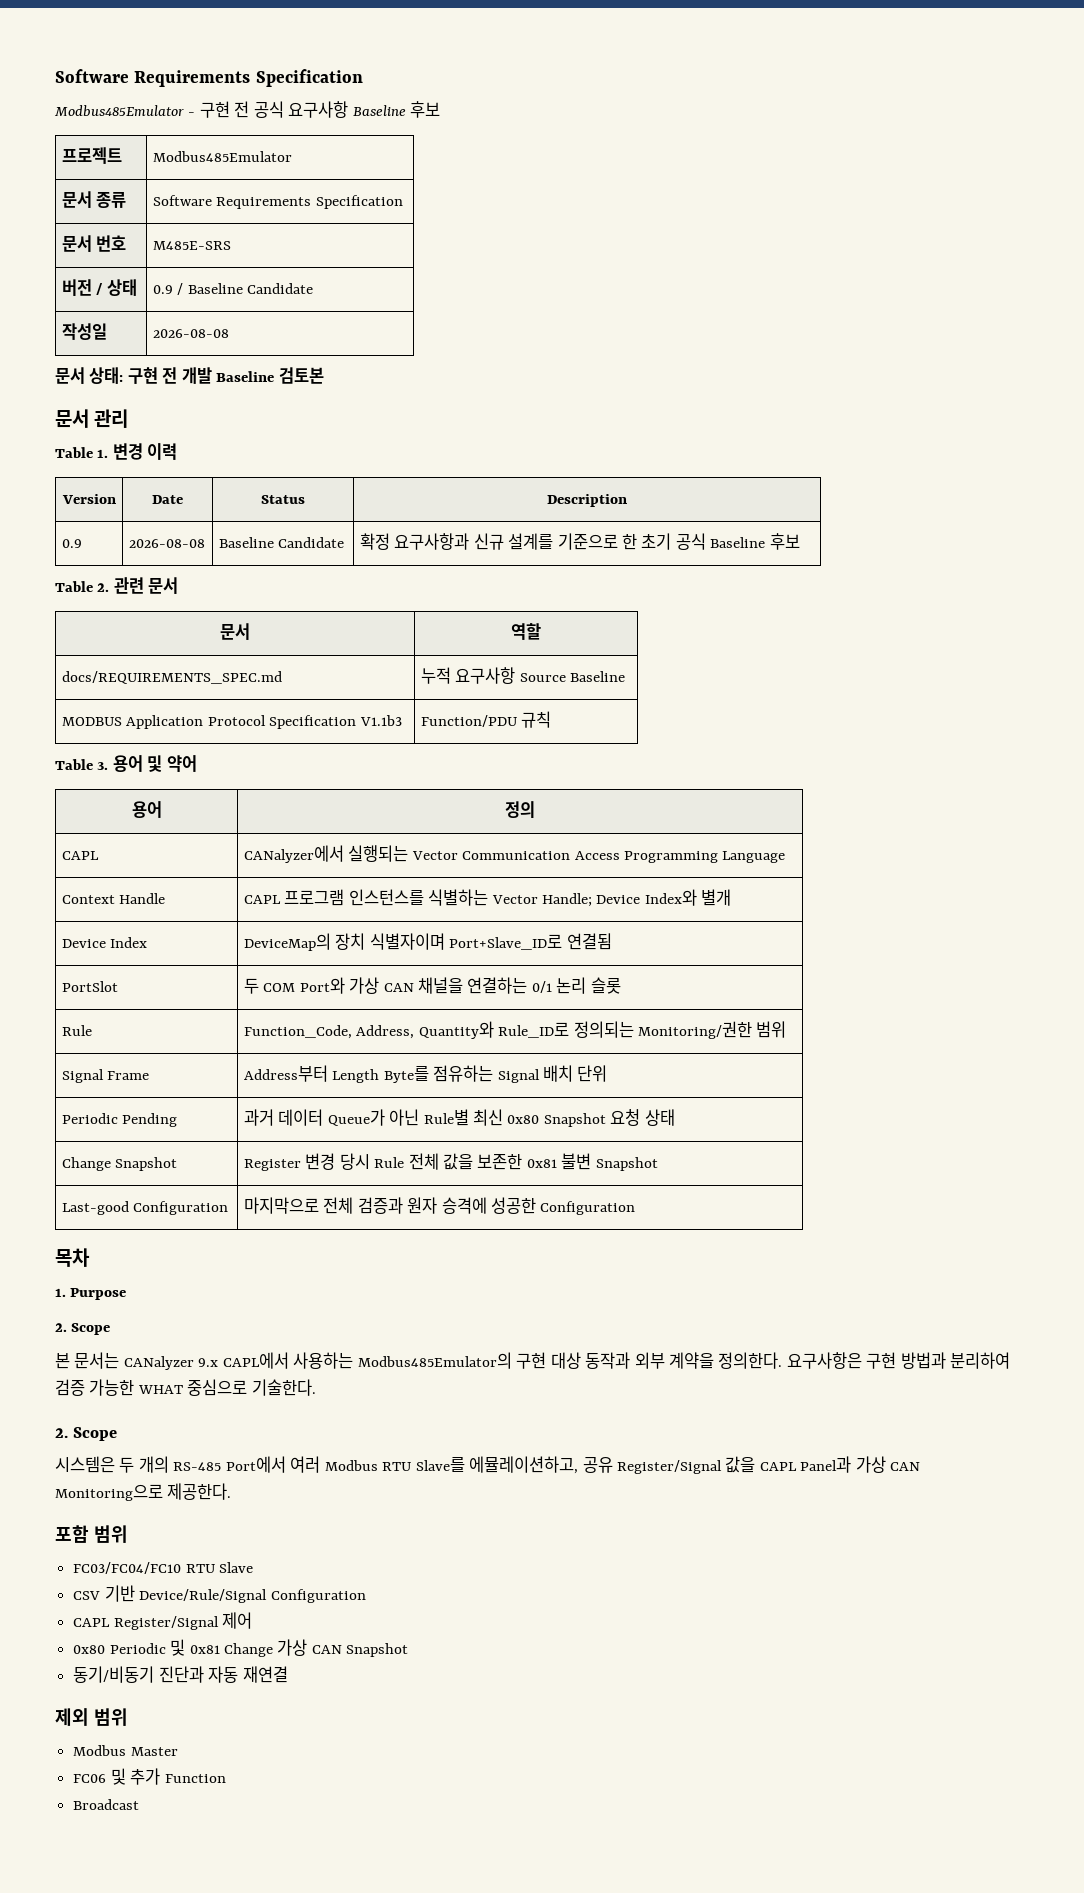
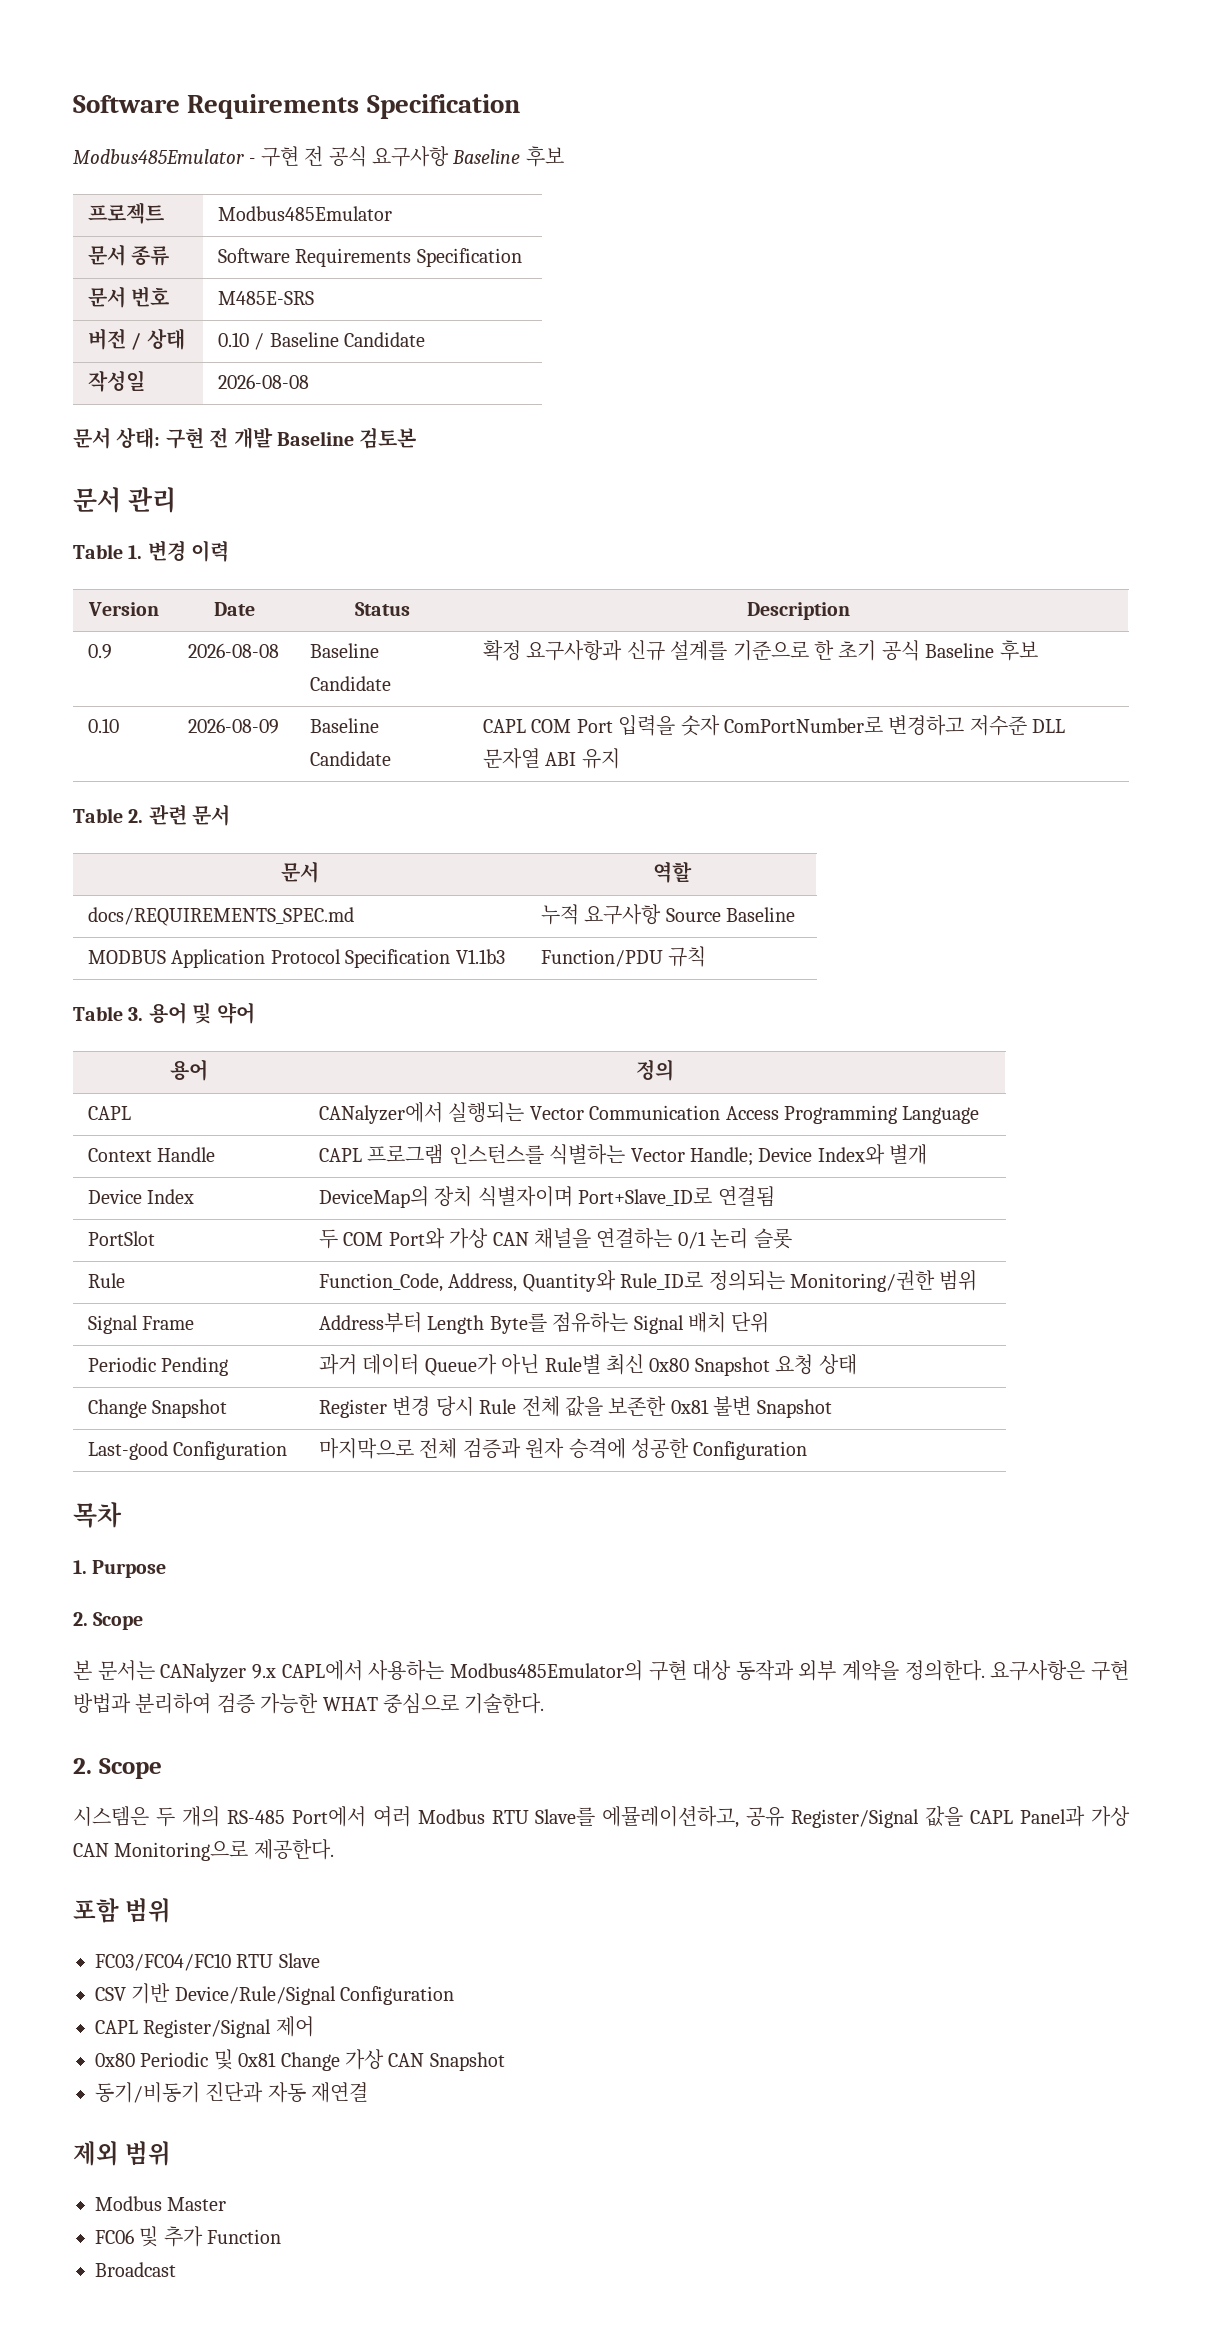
- 버전 / 상태 | 0.9 / Baseline Candidate
+ 버전 / 상태 | 0.10 / Baseline Candidate
+ 0.10 | 2026-08-09 | Baseline Candidate | CAPL COM Port 입력을 숫자 ComPortNumber로 변경하고 저수준 DLL 문자열 ABI 유지

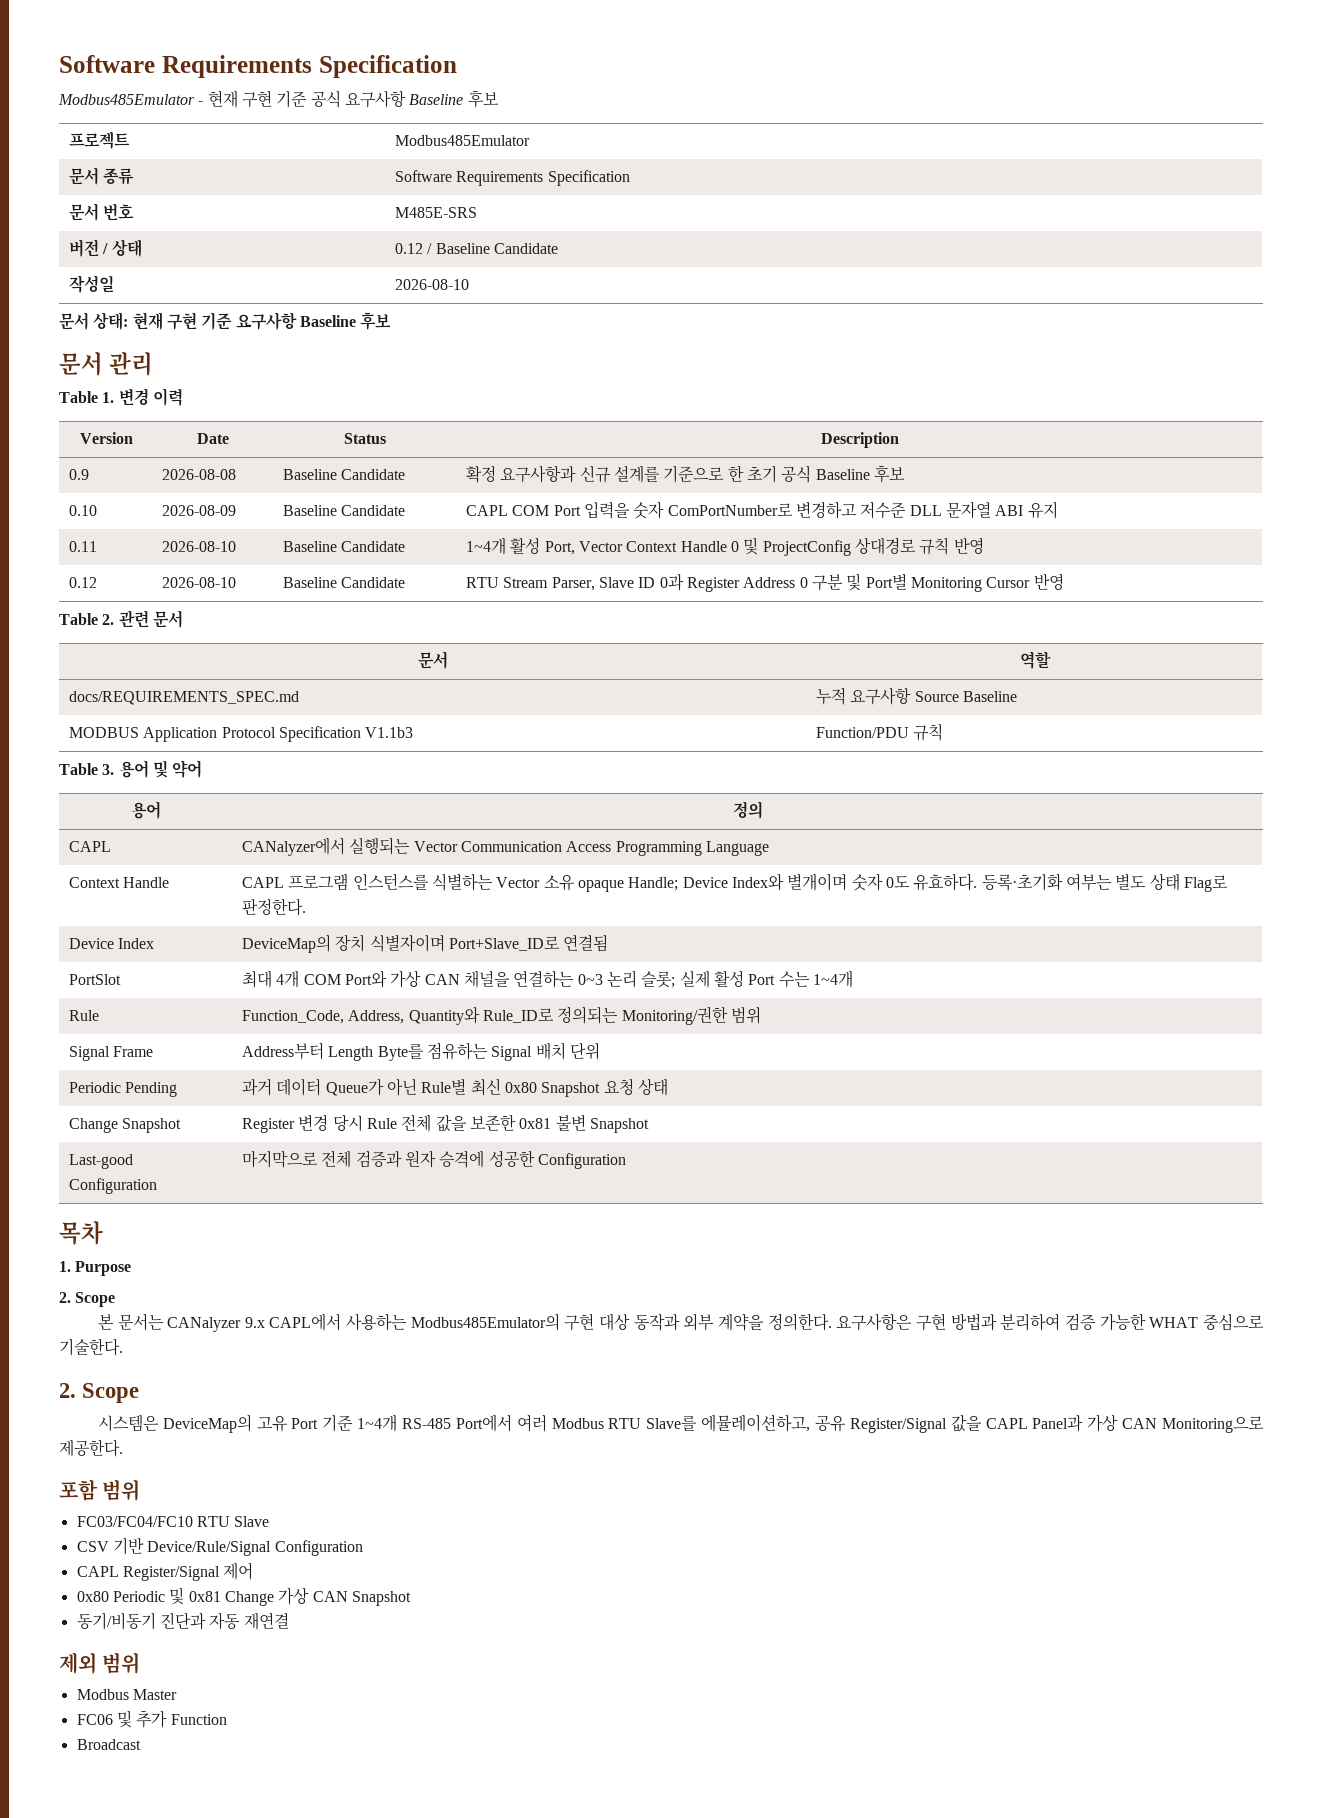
- Modbus485Emulator - 구현 전 공식 요구사항 Baseline 후보
+ Modbus485Emulator - 현재 구현 기준 공식 요구사항 Baseline 후보
- 버전 / 상태 | 0.10 / Baseline Candidate
+ 버전 / 상태 | 0.12 / Baseline Candidate
- 작성일 | 2026-08-08
+ 작성일 | 2026-08-10
- 문서 상태: 구현 전 개발 Baseline 검토본
+ 문서 상태: 현재 구현 기준 요구사항 Baseline 후보
+ 0.11 | 2026-08-10 | Baseline Candidate | 1~4개 활성 Port, Vector Context Handle 0 및 ProjectConfig 상대경로 규칙 반영
+ 0.12 | 2026-08-10 | Baseline Candidate | RTU Stream Parser, Slave ID 0과 Register Address 0 구분 및 Port별 Monitoring Cursor 반영
- Context Handle | CAPL 프로그램 인스턴스를 식별하는 Vector Handle; Device Index와 별개
+ Context Handle | CAPL 프로그램 인스턴스를 식별하는 Vector 소유 opaque Handle; Device Index와 별개이며 숫자 0도 유효하다. 등록·초기화 여부는 별도 상태 Flag로 판정한다.
- PortSlot | 두 COM Port와 가상 CAN 채널을 연결하는 0/1 논리 슬롯
+ PortSlot | 최대 4개 COM Port와 가상 CAN 채널을 연결하는 0~3 논리 슬롯; 실제 활성 Port 수는 1~4개
- 시스템은 두 개의 RS-485 Port에서 여러 Modbus RTU Slave를 에뮬레이션하고, 공유 Register/Signal 값을 CAPL Panel과 가상 CAN Monitoring으로 제공한다.
+ 시스템은 DeviceMap의 고유 Port 기준 1~4개 RS-485 Port에서 여러 Modbus RTU Slave를 에뮬레이션하고, 공유 Register/Signal 값을 CAPL Panel과 가상 CAN Monitoring으로 제공한다.

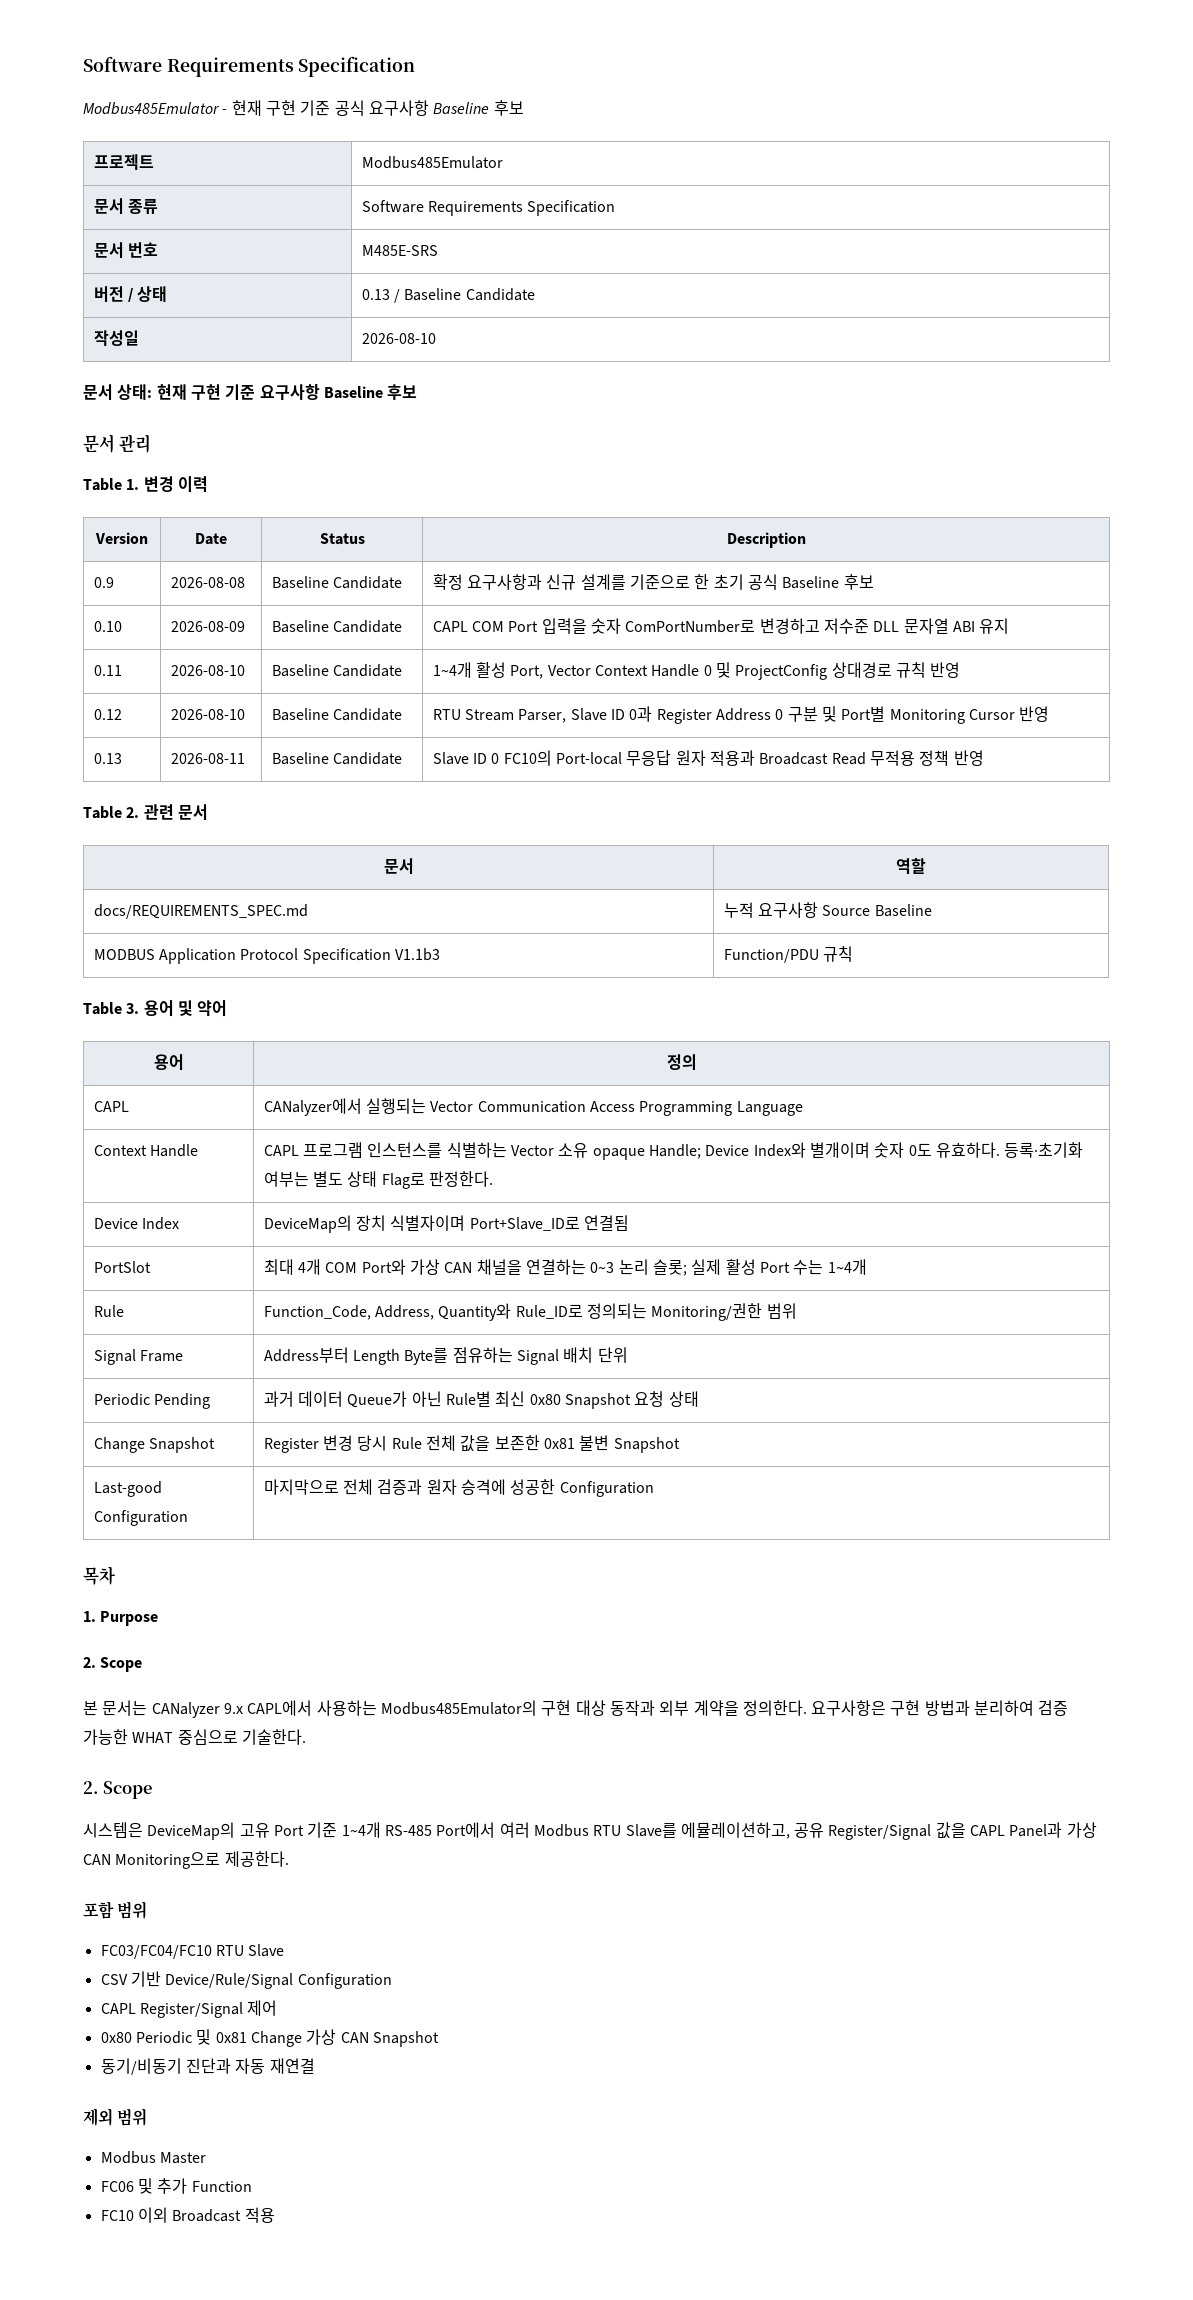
- 버전 / 상태 | 0.12 / Baseline Candidate
+ 버전 / 상태 | 0.13 / Baseline Candidate
+ 0.13 | 2026-08-11 | Baseline Candidate | Slave ID 0 FC10의 Port-local 무응답 원자 적용과 Broadcast Read 무적용 정책 반영
- Broadcast
+ FC10 이외 Broadcast 적용

